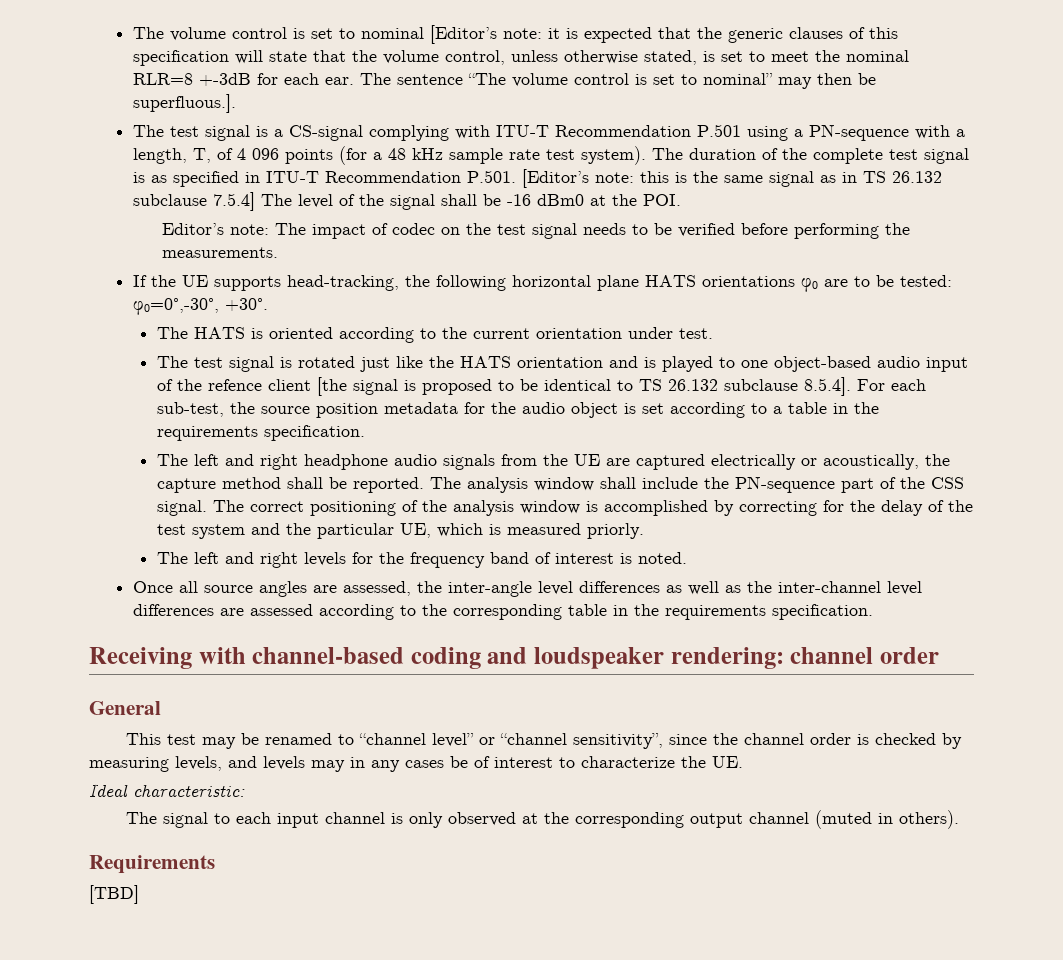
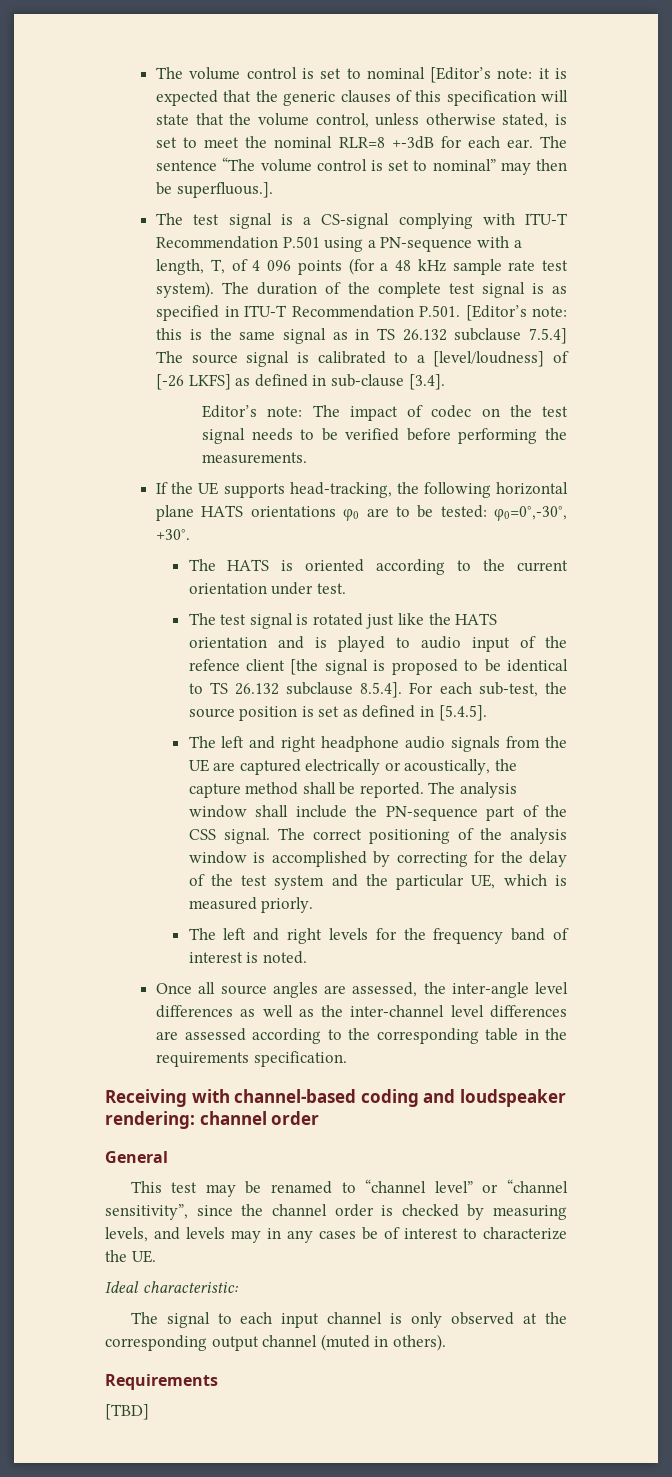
- The duration of the complete test signal is as specified in ITU-T Recommendation P.501. [Editor’s note: this is the same signal as in TS 26.132 subclause 7.5.4] The level of the signal shall be -16 dBm0 at the POI.
+ The duration of the complete test signal is as specified in ITU-T Recommendation P.501. [Editor’s note: this is the same signal as in TS 26.132 subclause 7.5.4] The source signal is calibrated to a [level/loudness] of [-26 LKFS] as defined in sub-clause [3.4].
- The test signal is rotated just like the HATS orientation and is played to one object-based audio input of the refence client [the signal is proposed to be identical to TS 26.132 subclause 8.5.4]. For each sub-test, the source position metadata for the audio object is set according to a table in the requirements specification.
+ The test signal is rotated just like the HATS orientation and is played to audio input of the refence client [the signal is proposed to be identical to TS 26.132 subclause 8.5.4]. For each sub-test, the source position is set as defined in [5.4.5].

